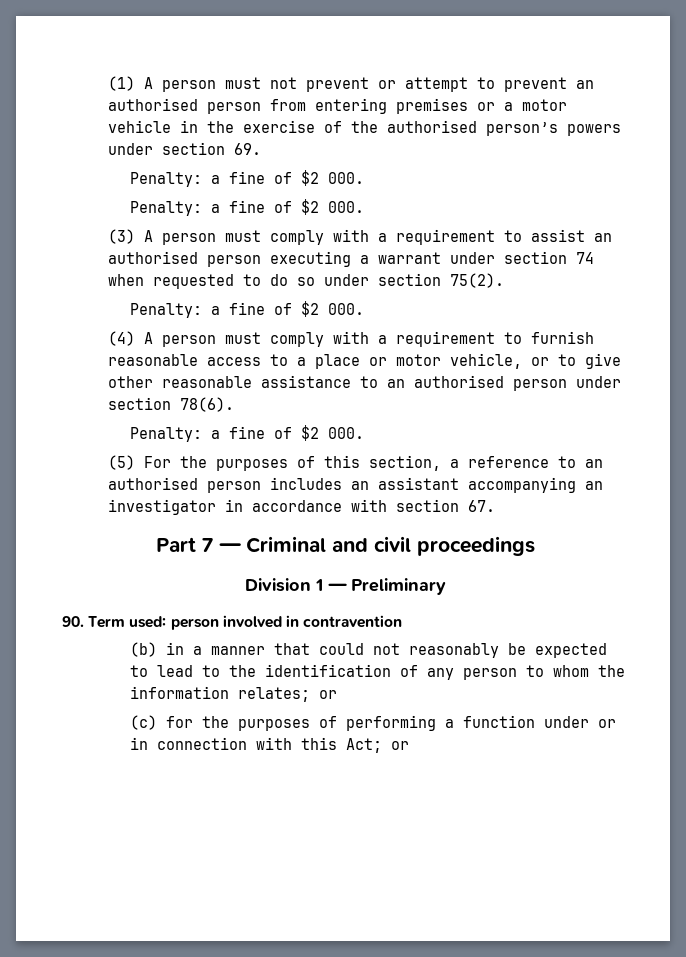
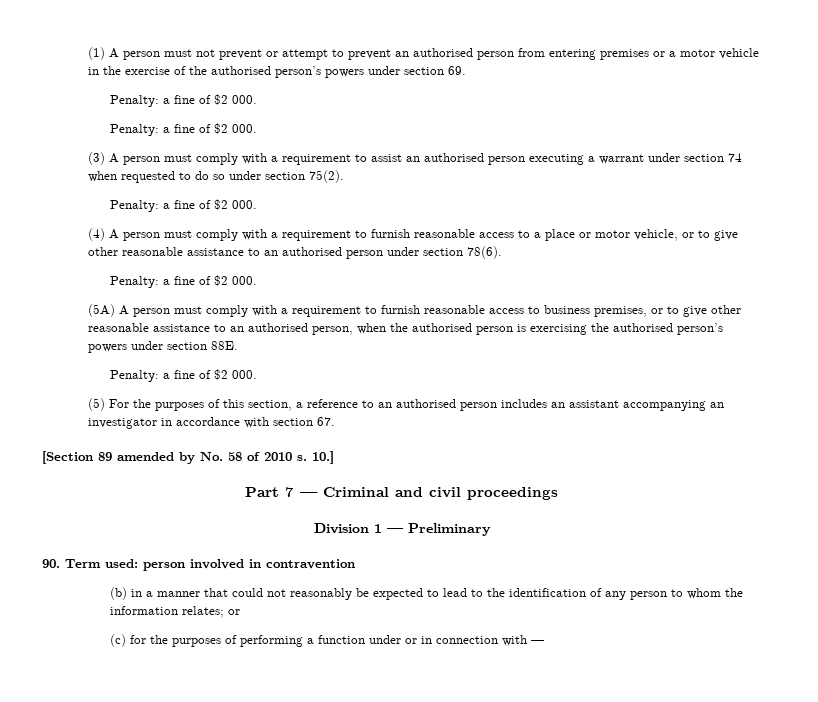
+ (5A) A person must comply with a requirement to furnish reasonable access to business premises, or to give other reasonable assistance to an authorised person, when the authorised person is exercising the authorised person’s powers under section 88E.
+ Penalty: a fine of $2 000.
+ [Section 89 amended by No. 58 of 2010 s. 10.]
- (c) for the purposes of performing a function under or in connection with this Act; or
+ (c) for the purposes of performing a function under or in connection with —

